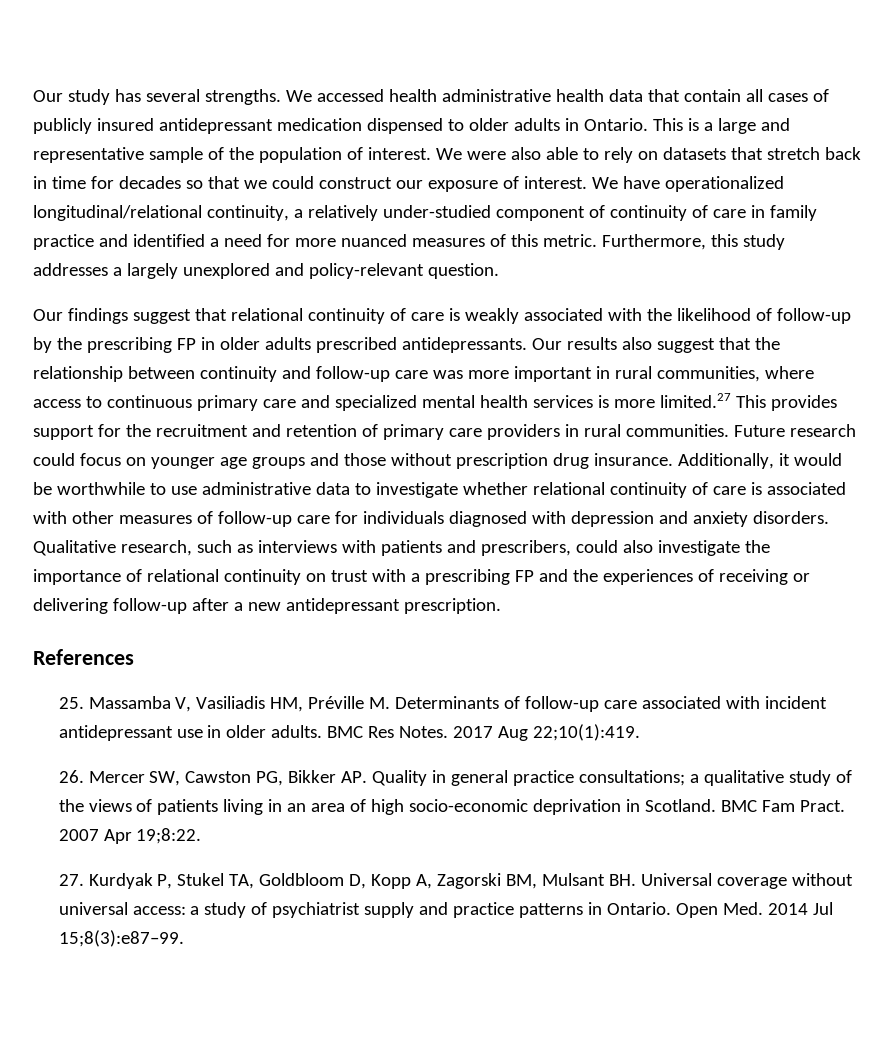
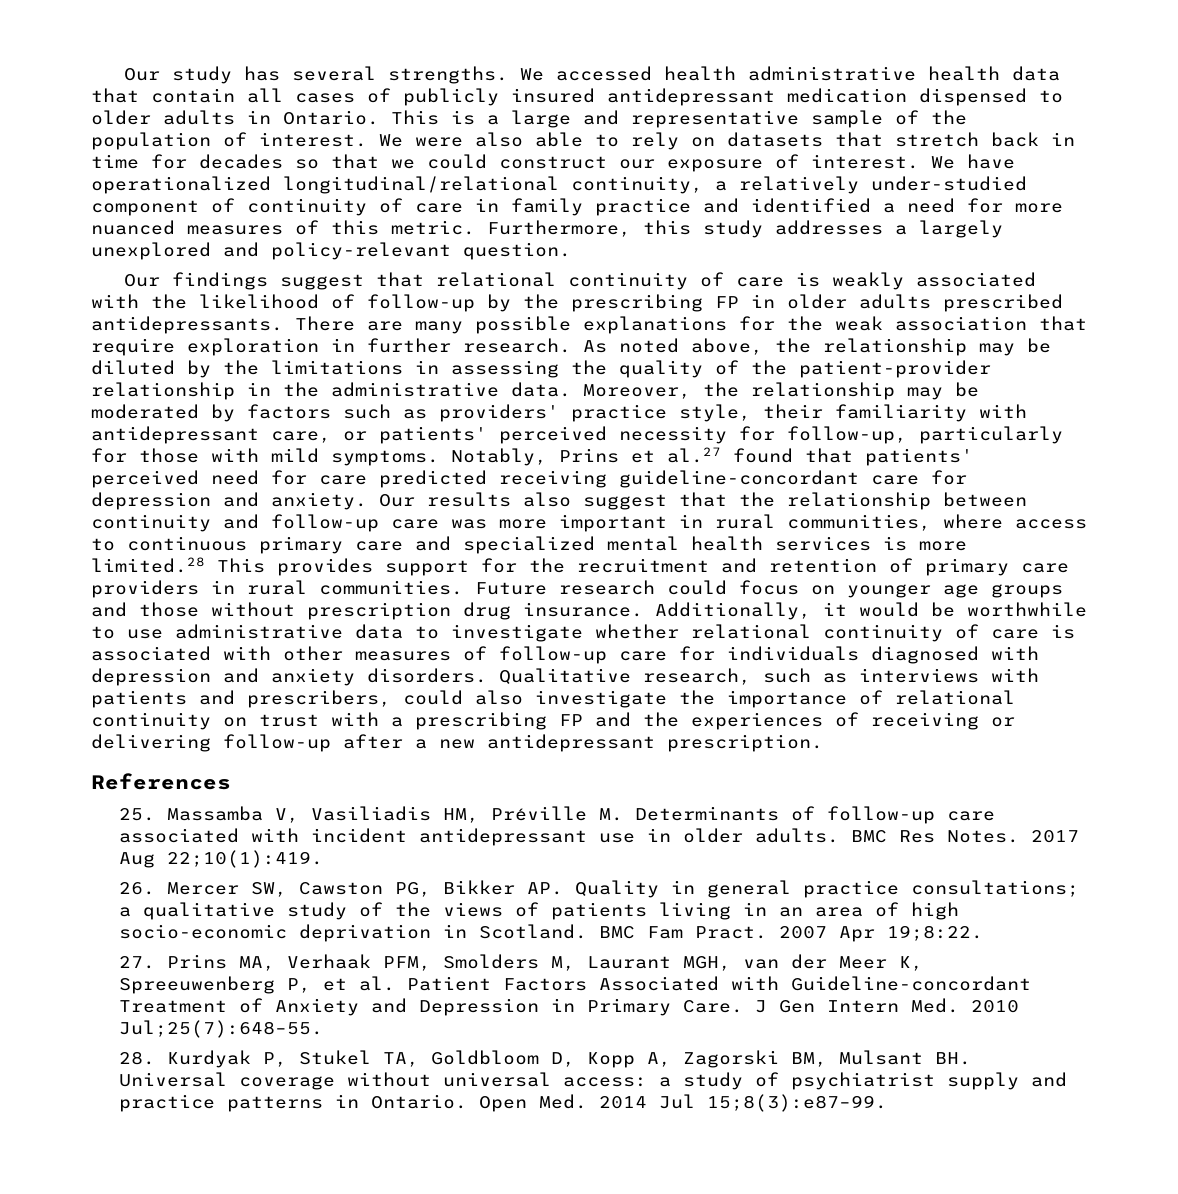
+ There are many possible explanations for the weak association that require exploration in further research. As noted above, the relationship may be diluted by the limitations in assessing the quality of the patient-provider relationship in the administrative data. Moreover, the relationship may be moderated by factors such as providers' practice style, their familiarity with antidepressant care, or patients' perceived necessity for follow-up, particularly for those with mild symptoms. Notably, Prins et al.27 found that patients' perceived need for care predicted receiving guideline-concordant care for depression and anxiety.
- Our results also suggest that the relationship between continuity and follow-up care was more important in rural communities, where access to continuous primary care and specialized mental health services is more limited.27 This provides support for the recruitment and retention of primary care providers in rural communities.
+ Our results also suggest that the relationship between continuity and follow-up care was more important in rural communities, where access to continuous primary care and specialized mental health services is more limited.28 This provides support for the recruitment and retention of primary care providers in rural communities.
- 27. Kurdyak P, Stukel TA, Goldbloom D, Kopp A, Zagorski BM, Mulsant BH. Universal coverage without universal access: a study of psychiatrist supply and practice patterns in Ontario.
+ 27. Prins MA, Verhaak PFM, Smolders M, Laurant MGH, van der Meer K, Spreeuwenberg P, et al. Patient Factors Associated with Guideline-concordant Treatment of Anxiety and Depression in Primary Care. J Gen Intern Med. 2010 Jul;25(7):648–55.
+ 28. Kurdyak P, Stukel TA, Goldbloom D, Kopp A, Zagorski BM, Mulsant BH. Universal coverage without universal access: a study of psychiatrist supply and practice patterns in Ontario.

